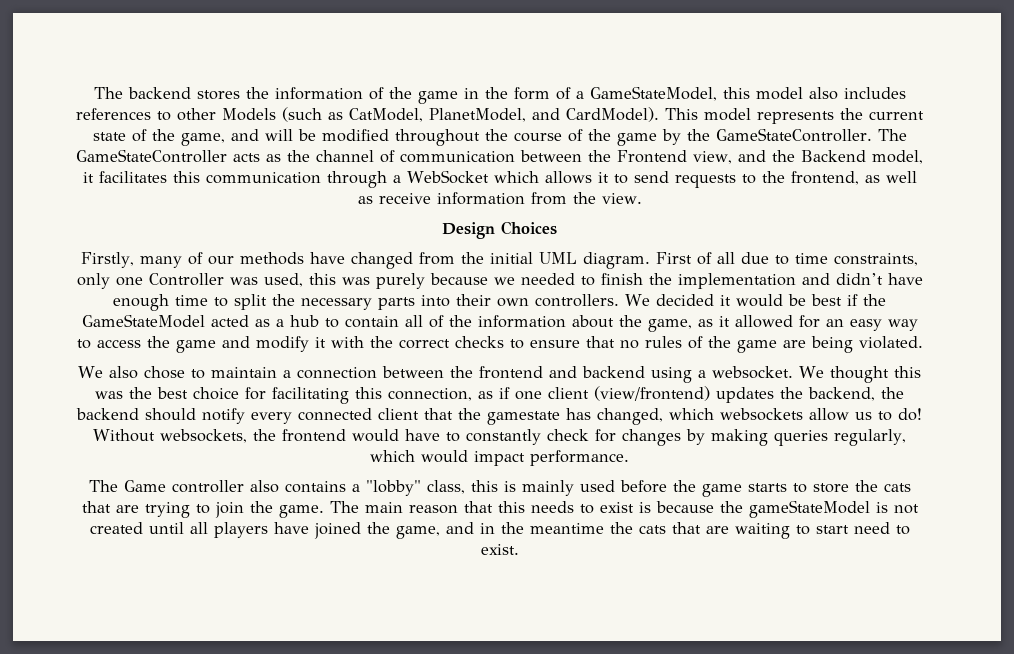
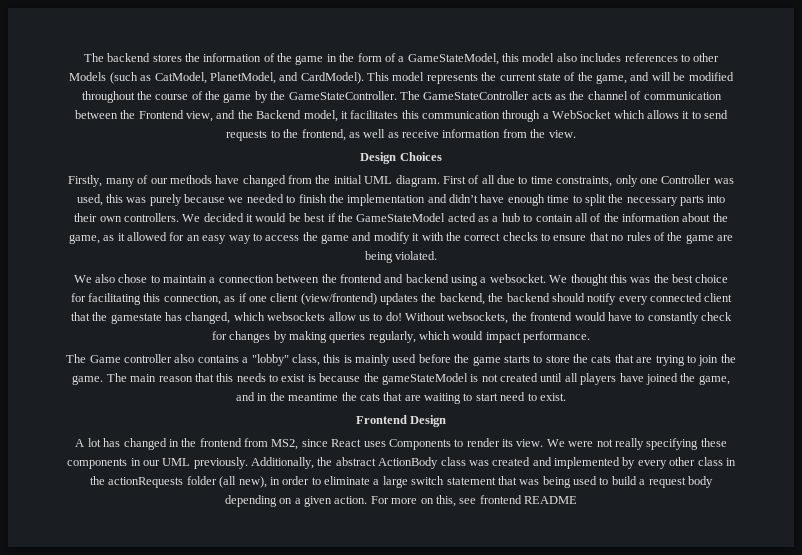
+ Frontend Design
+ A lot has changed in the frontend from MS2, since React uses Components to render its view. We were not really specifying these components in our UML previously. Additionally, the abstract ActionBody class was created and implemented by every other class in the actionRequests folder (all new), in order to eliminate a large switch statement that was being used to build a request body depending on a given action. For more on this, see frontend README

